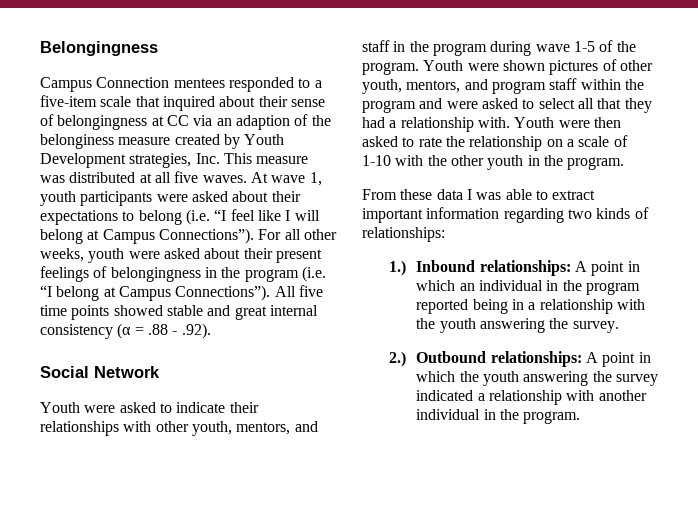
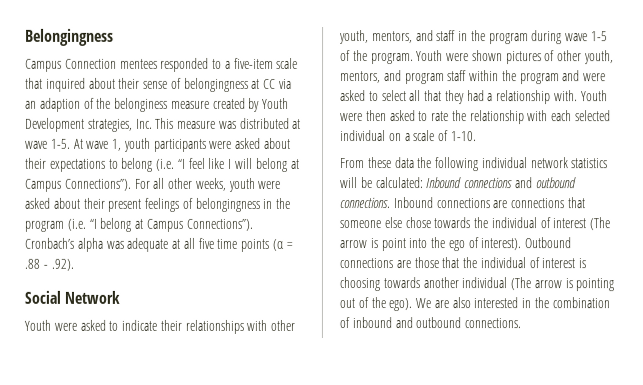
- Campus Connection mentees responded to a five-item scale that inquired about their sense of belongingness at CC via an adaption of the belonginess measure created by Youth Development strategies, Inc. This measure was distributed at all five waves.
+ Campus Connection mentees responded to a five-item scale that inquired about their sense of belongingness at CC via an adaption of the belonginess measure created by Youth Development strategies, Inc. This measure was distributed at wave 1-5.
- All five time points showed stable and great internal consistency (α = .88 - .92).
+ Cronbach’s alpha was adequate at all five time points (α = .88 - .92).
- Youth were then asked to rate the relationship on a scale of 1-10 with the other youth in the program.
- From these data I was able to extract important information regarding two kinds of relationships:
- 1.) Inbound relationships: A point in which an individual in the program reported being in a relationship with the youth answering the survey.
- 2.) Outbound relationships: A point in which the youth answering the survey indicated a relationship with another individual in the program.
+ Youth were then asked to rate the relationship with each selected individual on a scale of 1-10.
+ From these data the following individual network statistics will be calculated: Inbound connections and outbound connections. Inbound connections are connections that someone else chose towards the individual of interest (The arrow is point into the ego of interest). Outbound connections are those that the individual of interest is choosing towards another individual (The arrow is pointing out of the ego). We are also interested in the combination of inbound and outbound connections.

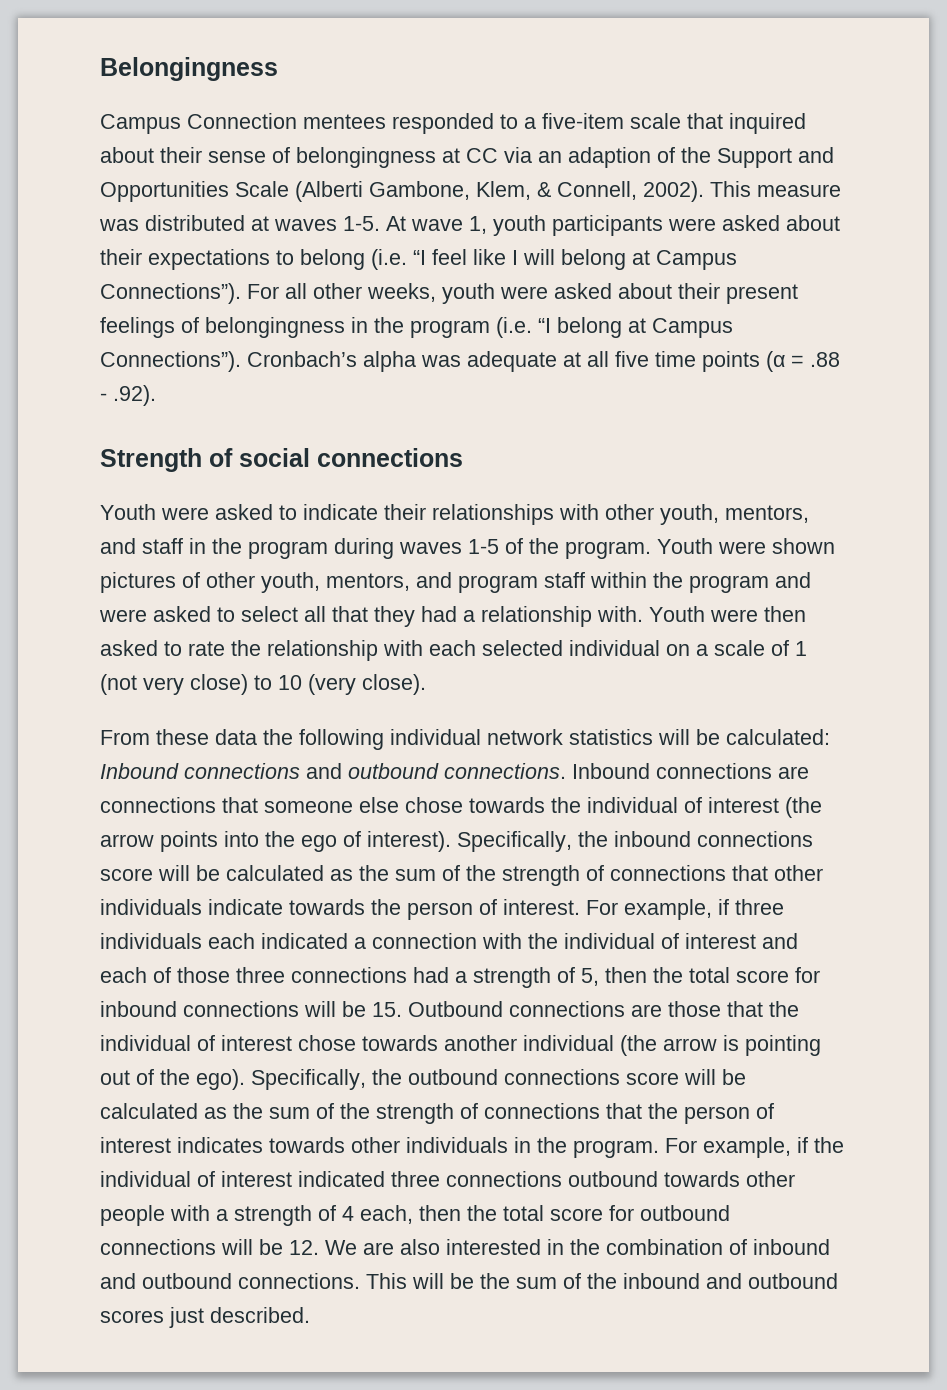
- Campus Connection mentees responded to a five-item scale that inquired about their sense of belongingness at CC via an adaption of the belonginess measure created by Youth Development strategies, Inc. This measure was distributed at wave 1-5.
+ Campus Connection mentees responded to a five-item scale that inquired about their sense of belongingness at CC via an adaption of the Support and Opportunities Scale (Alberti Gambone, Klem, & Connell, 2002). This measure was distributed at waves 1-5.
- Social Network
+ Strength of social connections
- Youth were asked to indicate their relationships with other youth, mentors, and staff in the program during wave 1-5 of the program.
+ Youth were asked to indicate their relationships with other youth, mentors, and staff in the program during waves 1-5 of the program.
- Youth were then asked to rate the relationship with each selected individual on a scale of 1-10.
+ Youth were then asked to rate the relationship with each selected individual on a scale of 1 (not very close) to 10 (very close).
- Inbound connections are connections that someone else chose towards the individual of interest (The arrow is point into the ego of interest).
+ Inbound connections are connections that someone else chose towards the individual of interest (the arrow points into the ego of interest).
- Outbound connections are those that the individual of interest is choosing towards another individual (The arrow is pointing out of the ego).
+ Specifically, the inbound connections score will be calculated as the sum of the strength of connections that other individuals indicate towards the person of interest. For example, if three individuals each indicated a connection with the individual of interest and each of those three connections had a strength of 5, then the total score for inbound connections will be 15. Outbound connections are those that the individual of interest chose towards another individual (the arrow is pointing out of the ego).
- We are also interested in the combination of inbound and outbound connections.
+ Specifically, the outbound connections score will be calculated as the sum of the strength of connections that the person of interest indicates towards other individuals in the program. For example, if the individual of interest indicated three connections outbound towards other people with a strength of 4 each, then the total score for outbound connections will be 12. We are also interested in the combination of inbound and outbound connections.
+ This will be the sum of the inbound and outbound scores just described.

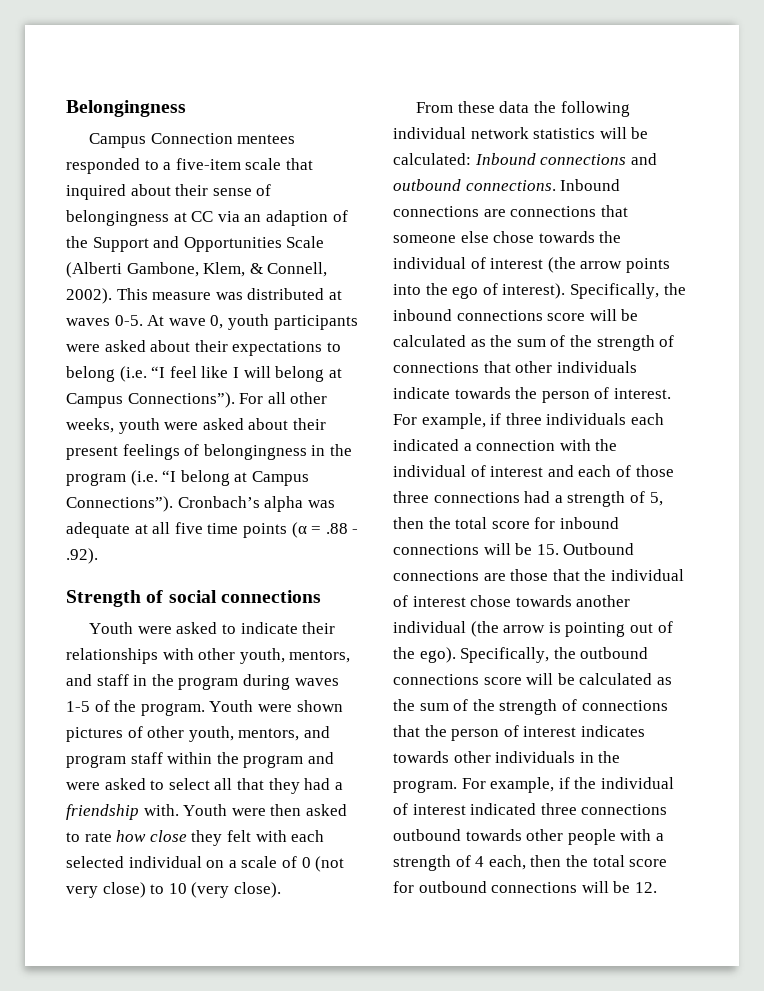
- This measure was distributed at waves 1-5.
+ This measure was distributed at waves 0-5.
- At wave 1, youth participants were asked about their expectations to belong (i.e. “I feel like I will belong at Campus Connections”).
+ At wave 0, youth participants were asked about their expectations to belong (i.e. “I feel like I will belong at Campus Connections”).
- Youth were shown pictures of other youth, mentors, and program staff within the program and were asked to select all that they had a relationship with.
+ Youth were shown pictures of other youth, mentors, and program staff within the program and were asked to select all that they had a friendship with.
- Youth were then asked to rate the relationship with each selected individual on a scale of 1 (not very close) to 10 (very close).
+ Youth were then asked to rate how close they felt with each selected individual on a scale of 0 (not very close) to 10 (very close).
- For example, if the individual of interest indicated three connections outbound towards other people with a strength of 4 each, then the total score for outbound connections will be 12. We are also interested in the combination of inbound and outbound connections. This will be the sum of the inbound and outbound scores just described.
+ For example, if the individual of interest indicated three connections outbound towards other people with a strength of 4 each, then the total score for outbound connections will be 12.

